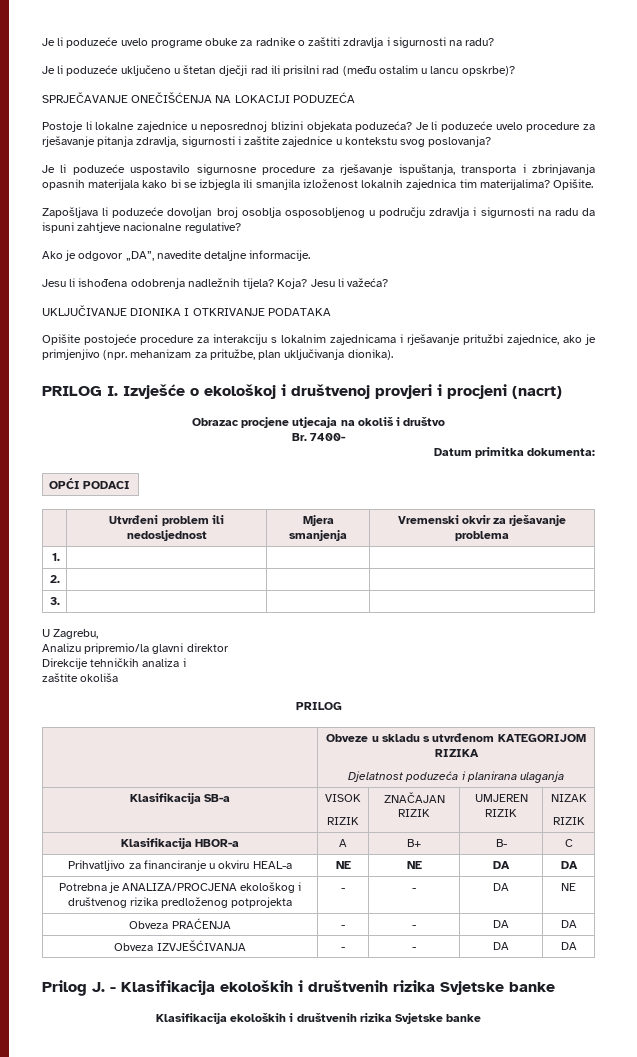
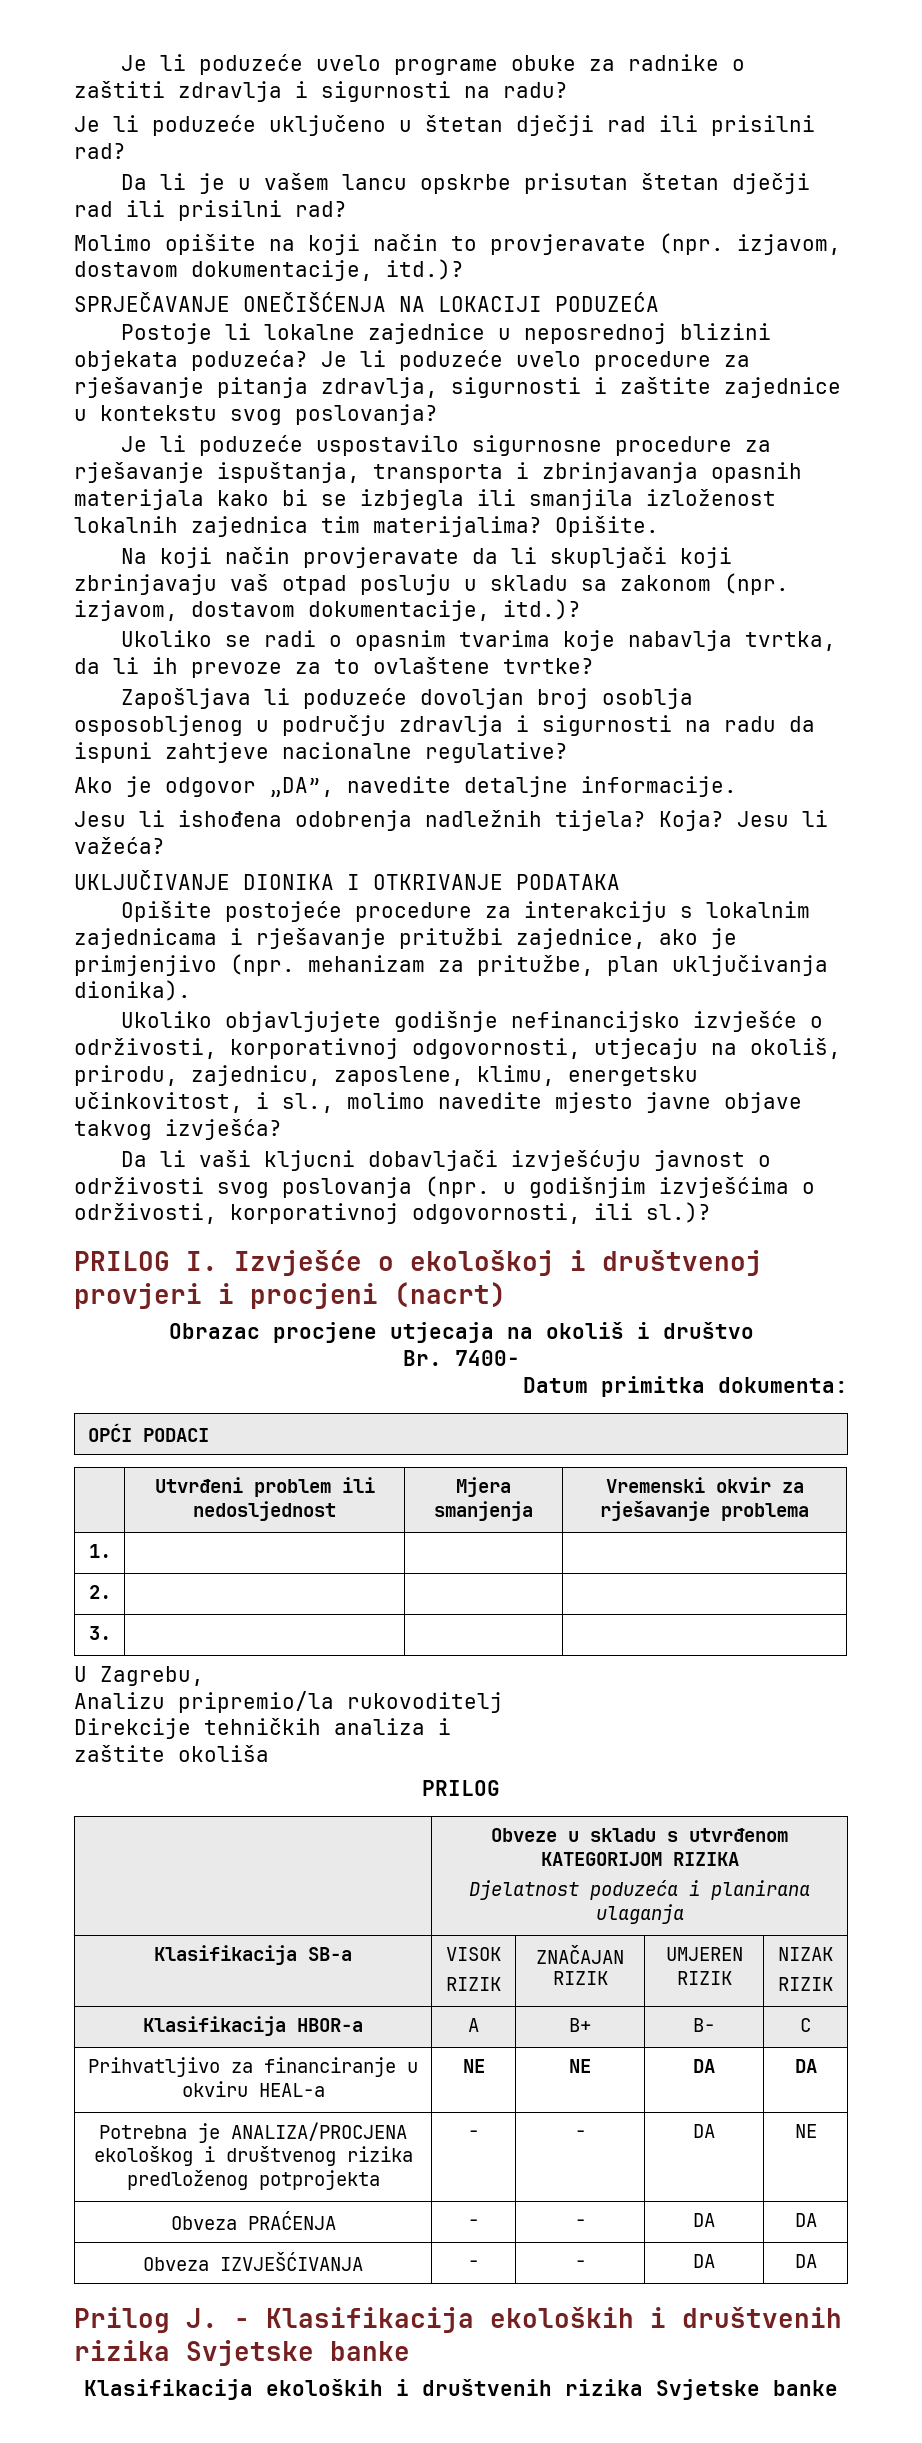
- Je li poduzeće uključeno u štetan dječji rad ili prisilni rad (među ostalim u lancu opskrbe)?
+ Je li poduzeće uključeno u štetan dječji rad ili prisilni rad?
+ Da li je u vašem lancu opskrbe prisutan štetan dječji rad ili prisilni rad?
+ Molimo opišite na koji način to provjeravate (npr. izjavom, dostavom dokumentacije, itd.)?
+ Na koji način provjeravate da li skupljači koji zbrinjavaju vaš otpad posluju u skladu sa zakonom (npr. izjavom, dostavom dokumentacije, itd.)?
+ Ukoliko se radi o opasnim tvarima koje nabavlja tvrtka, da li ih prevoze za to ovlaštene tvrtke?
+ Ukoliko objavljujete godišnje nefinancijsko izvješće o održivosti, korporativnoj odgovornosti, utjecaju na okoliš, prirodu, zajednicu, zaposlene, klimu, energetsku učinkovitost, i sl., molimo navedite mjesto javne objave takvog izvješća?
+ Da li vaši kljucni dobavljači izvješćuju javnost o održivosti svog poslovanja (npr. u godišnjim izvješćima o održivosti, korporativnoj odgovornosti, ili sl.)?
- Analizu pripremio/la glavni direktor
+ Analizu pripremio/la rukovoditelj

